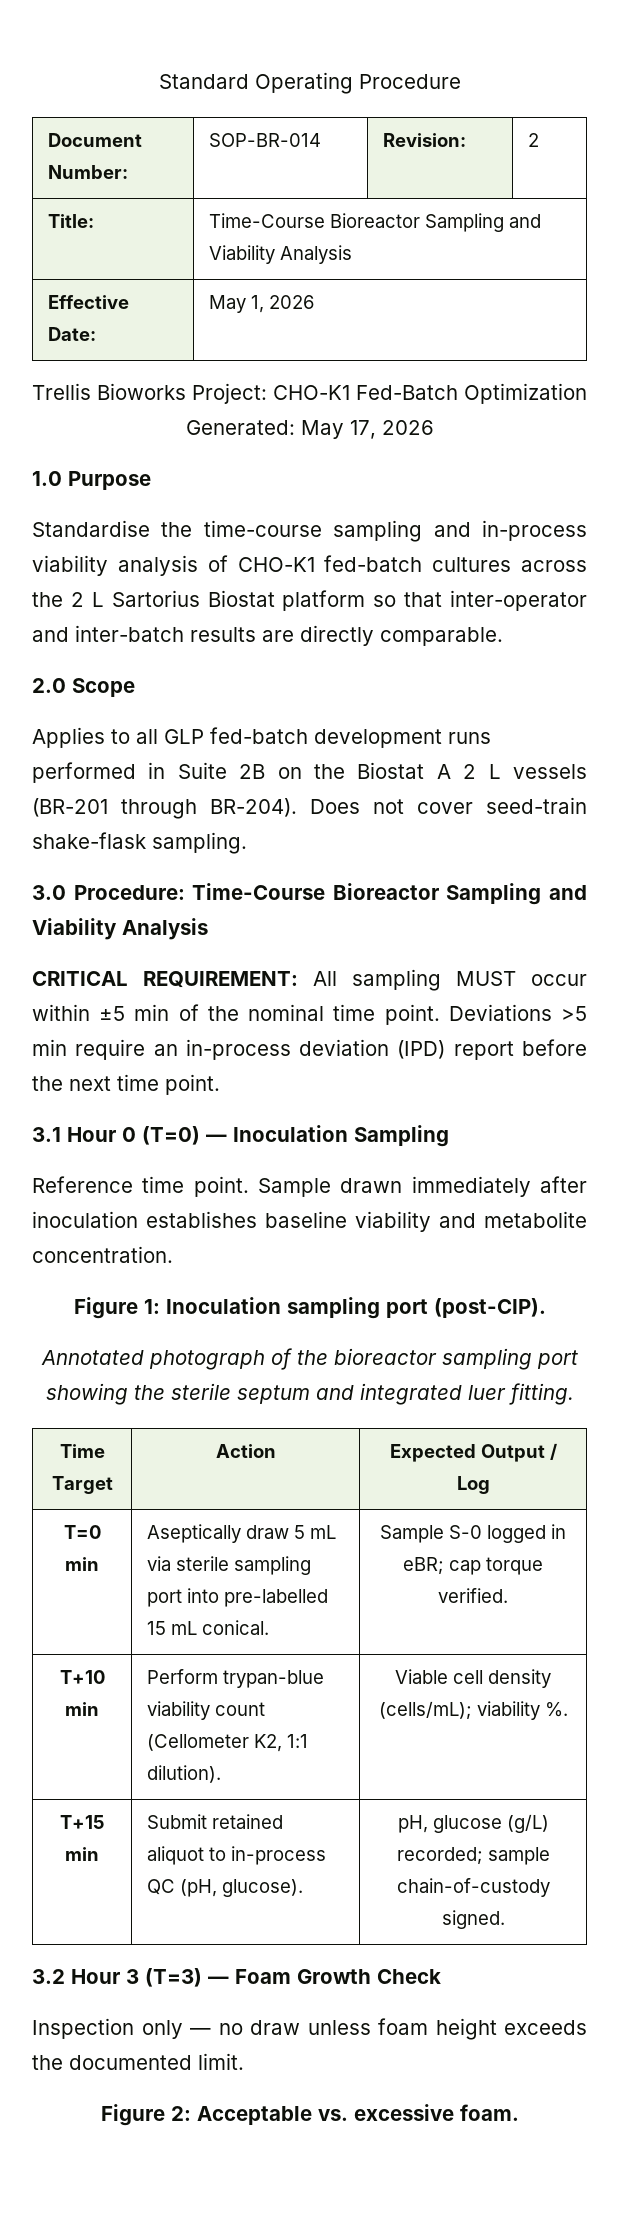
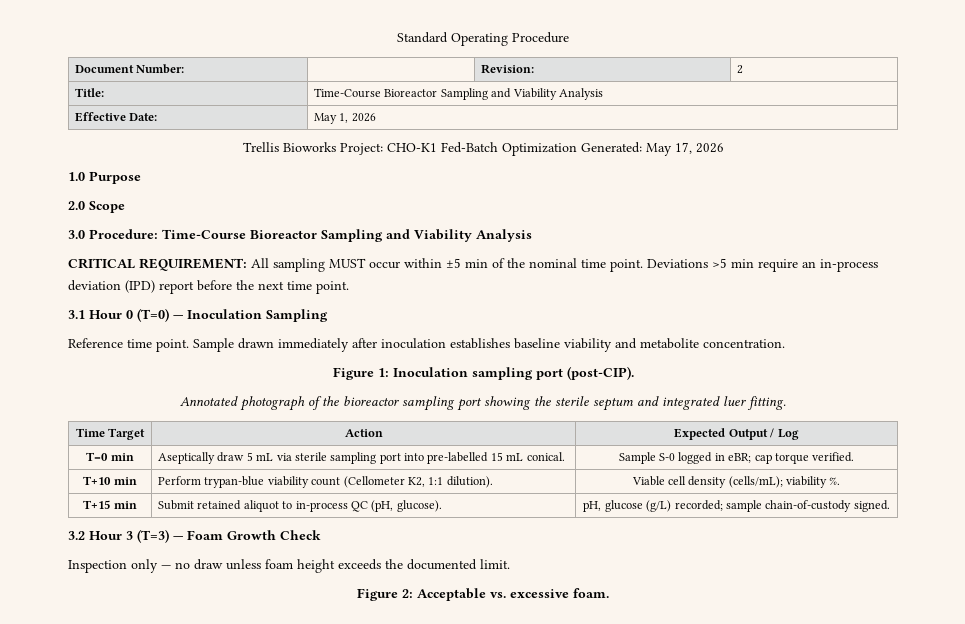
- Document Number: | SOP-BR-014 | Revision: | 2
+ Document Number: | | Revision: | 2
- Standardise the time-course sampling and in-process viability analysis of CHO-K1 fed-batch cultures across the 2 L Sartorius Biostat platform so that inter-operator and inter-batch results are directly comparable.
  2.0 Scope
- Applies to all GLP fed-batch development runs performed in Suite 2B on the Biostat A 2 L vessels (BR-201 through BR-204). Does not cover seed-train shake-flask sampling.

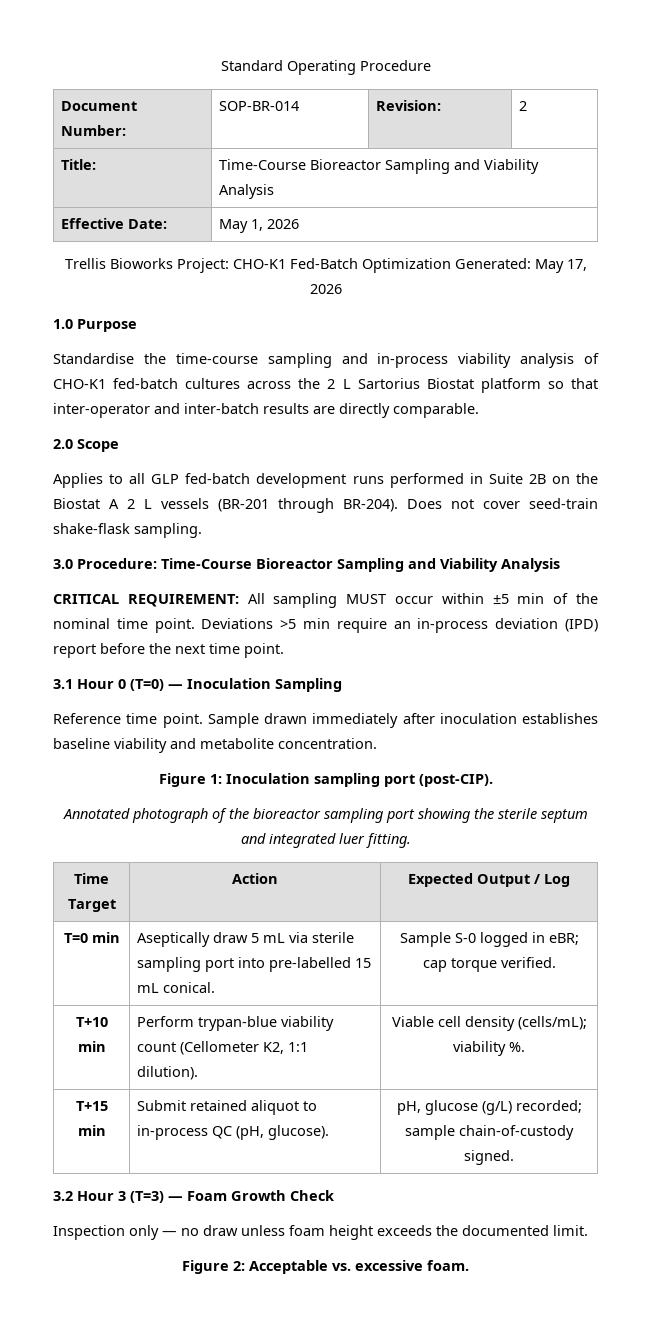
- Document Number: | | Revision: | 2
+ Document Number: | SOP-BR-014 | Revision: | 2
+ Standardise the time-course sampling and in-process viability analysis of CHO-K1 fed-batch cultures across the 2 L Sartorius Biostat platform so that inter-operator and inter-batch results are directly comparable.
  2.0 Scope
+ Applies to all GLP fed-batch development runs performed in Suite 2B on the Biostat A 2 L vessels (BR-201 through BR-204). Does not cover seed-train shake-flask sampling.

